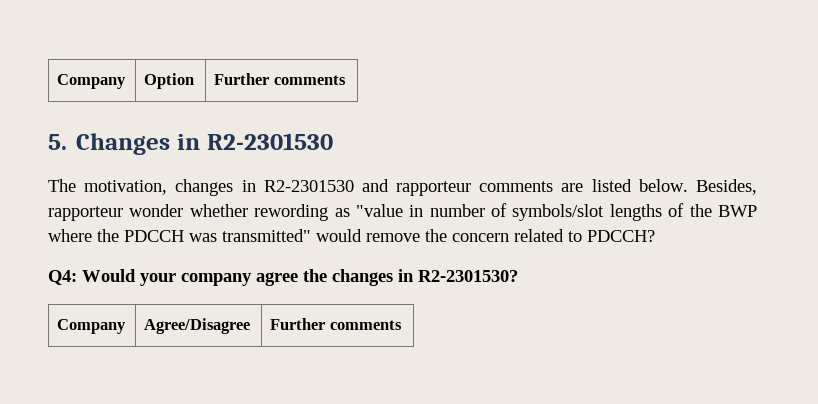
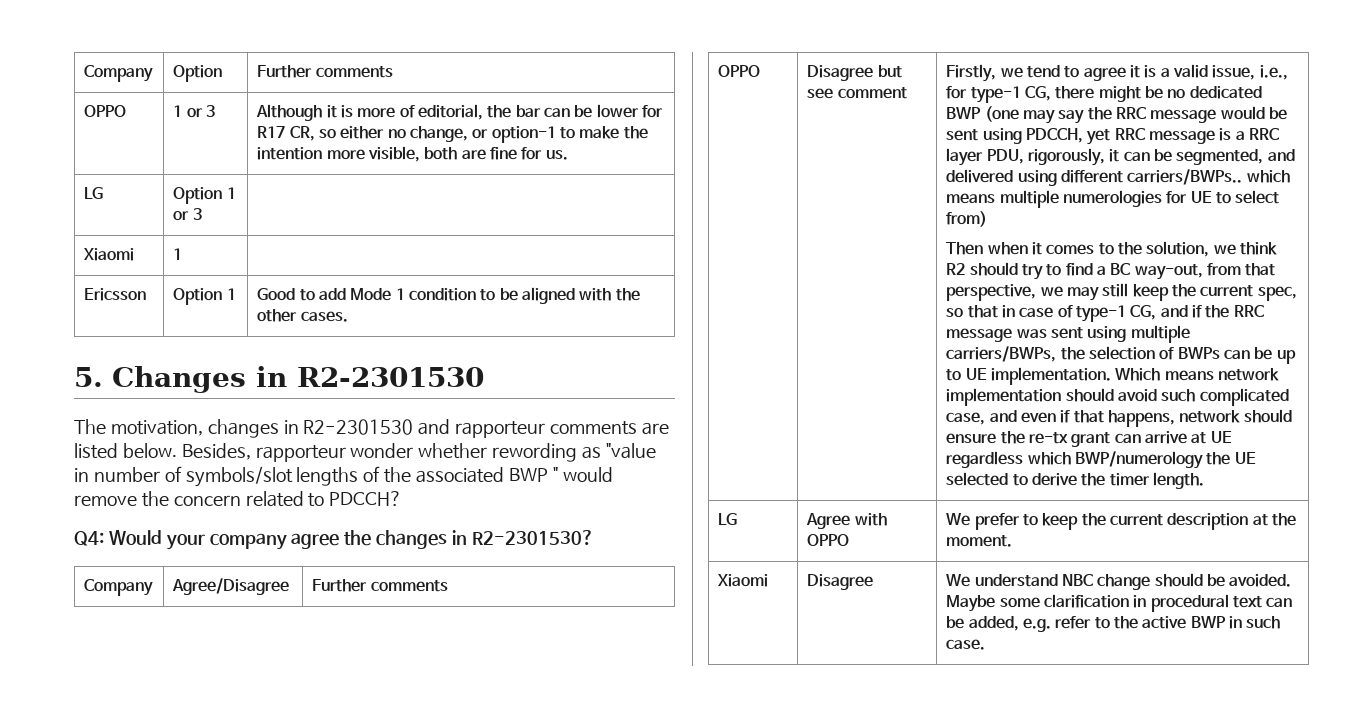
+ OPPO | 1 or 3 | Although it is more of editorial, the bar can be lower for R17 CR, so either no change, or option-1 to make the intention more visible, both are fine for us.
+ LG | Option 1 or 3 |
+ Xiaomi | 1 |
+ Ericsson | Option 1 | Good to add Mode 1 condition to be aligned with the other cases.
- Besides, rapporteur wonder whether rewording as "value in number of symbols/slot lengths of the BWP where the PDCCH was transmitted" would remove the concern related to PDCCH?
+ Besides, rapporteur wonder whether rewording as "value in number of symbols/slot lengths of the associated BWP " would remove the concern related to PDCCH?
+ OPPO | Disagree but see comment | Firstly, we tend to agree it is a valid issue, i.e., for type-1 CG, there might be no dedicated BWP (one may say the RRC message would be sent using PDCCH, yet RRC message is a RRC layer PDU, rigorously, it can be segmented, and delivered using different carriers/BWPs.. which means multiple numerologies for UE to select from)
+ Then when it comes to the solution, we think R2 should try to find a BC way-out, from that perspective, we may still keep the current spec, so that in case of type-1 CG, and if the RRC message was sent using multiple carriers/BWPs, the selection of BWPs can be up to UE implementation. Which means network implementation should avoid such complicated case, and even if that happens, network should ensure the re-tx grant can arrive at UE regardless which BWP/numerology the UE selected to derive the timer length.
+ LG | Agree with OPPO | We prefer to keep the current description at the moment.
+ Xiaomi | Disagree | We understand NBC change should be avoided. Maybe some clarification in procedural text can be added, e.g. refer to the active BWP in such case.

